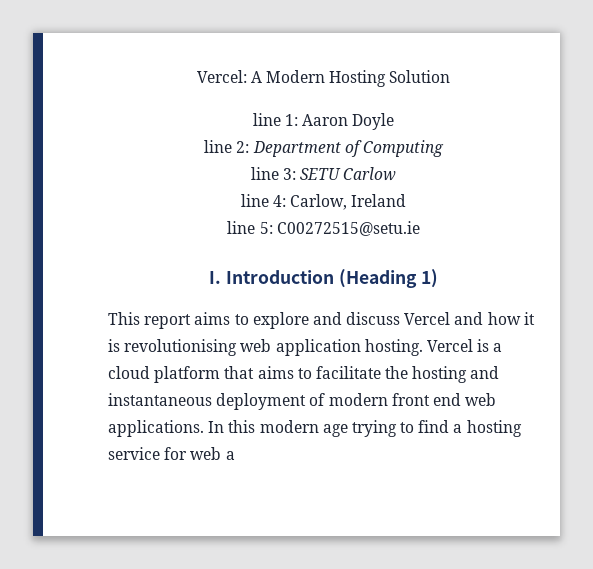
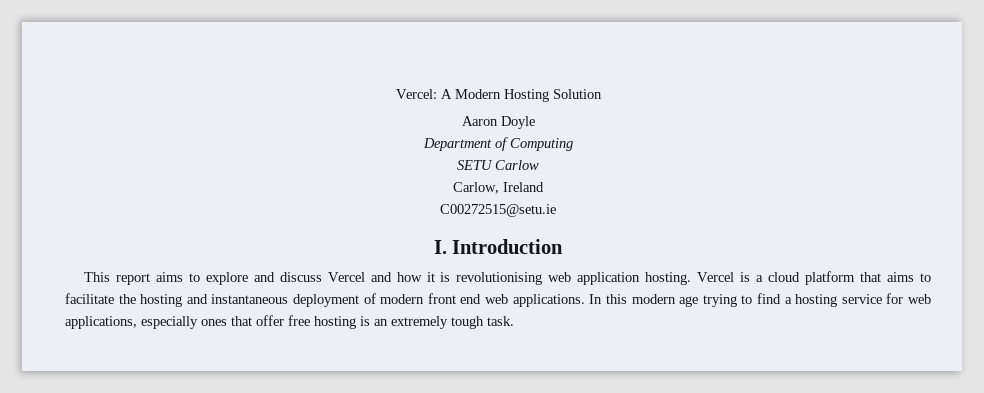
- line 1: Aaron Doyle
+ Aaron Doyle
- line 2: Department of Computing
+ Department of Computing
- line 3: SETU Carlow
+ SETU Carlow
- line 4: Carlow, Ireland
+ Carlow, Ireland
- line 5: C00272515@setu.ie
+ C00272515@setu.ie
- I. Introduction (Heading 1)
+ I. Introduction
- In this modern age trying to find a hosting service for web a
+ In this modern age trying to find a hosting service for web applications, especially ones that offer free hosting is an extremely tough task.

